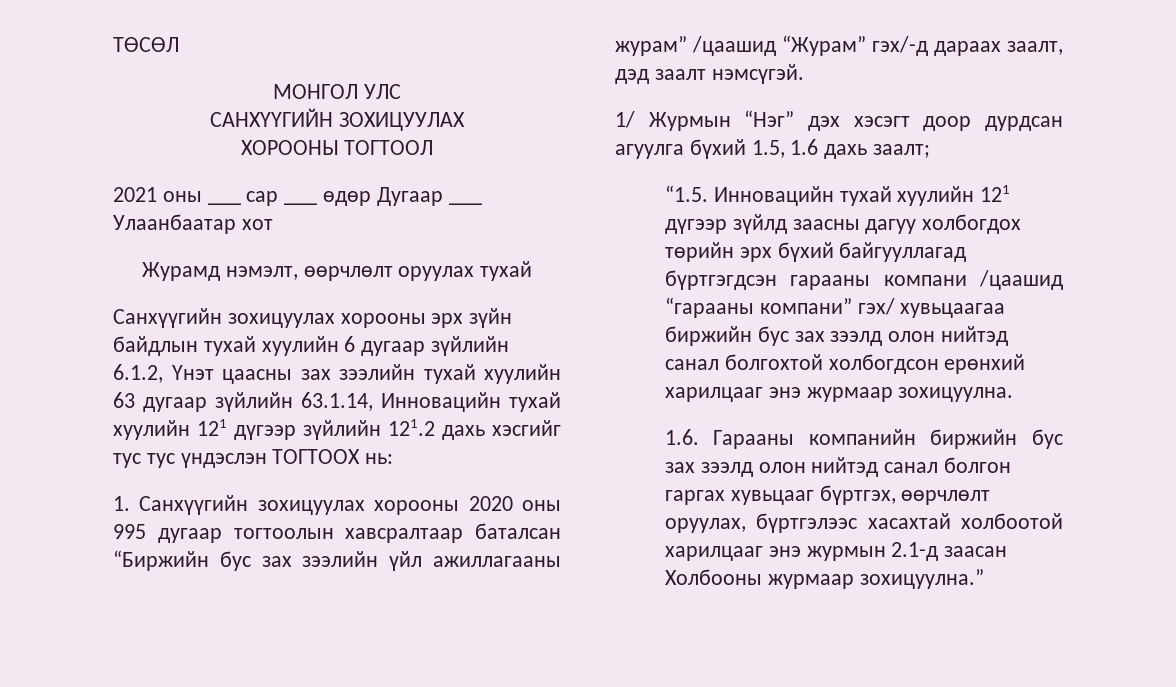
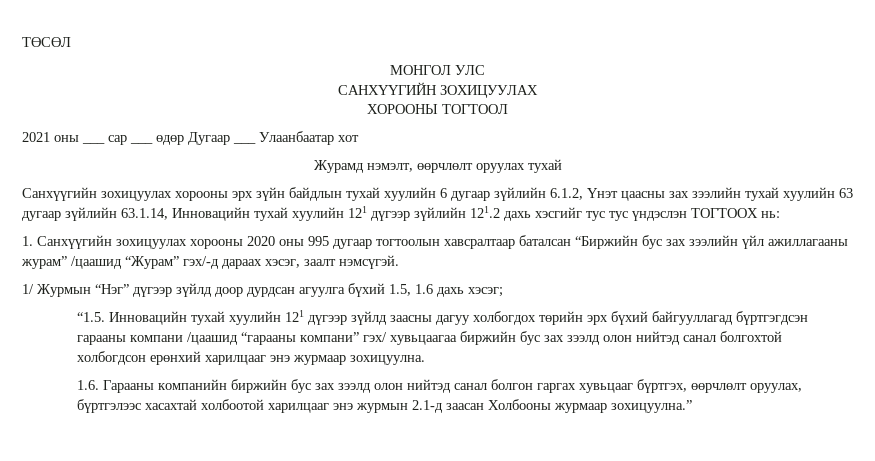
- 1. Санхүүгийн зохицуулах хорооны 2020 оны 995 дугаар тогтоолын хавсралтаар баталсан “Биржийн бус зах зээлийн үйл ажиллагааны журам” /цаашид “Журам” гэх/-д дараах заалт, дэд заалт нэмсүгэй.
+ 1. Санхүүгийн зохицуулах хорооны 2020 оны 995 дугаар тогтоолын хавсралтаар баталсан “Биржийн бус зах зээлийн үйл ажиллагааны журам” /цаашид “Журам” гэх/-д дараах хэсэг, заалт нэмсүгэй.
- 1/ Журмын “Нэг” дэх хэсэгт доор дурдсан агуулга бүхий 1.5, 1.6 дахь заалт;
+ 1/ Журмын “Нэг” дүгээр зүйлд доор дурдсан агуулга бүхий 1.5, 1.6 дахь хэсэг;

